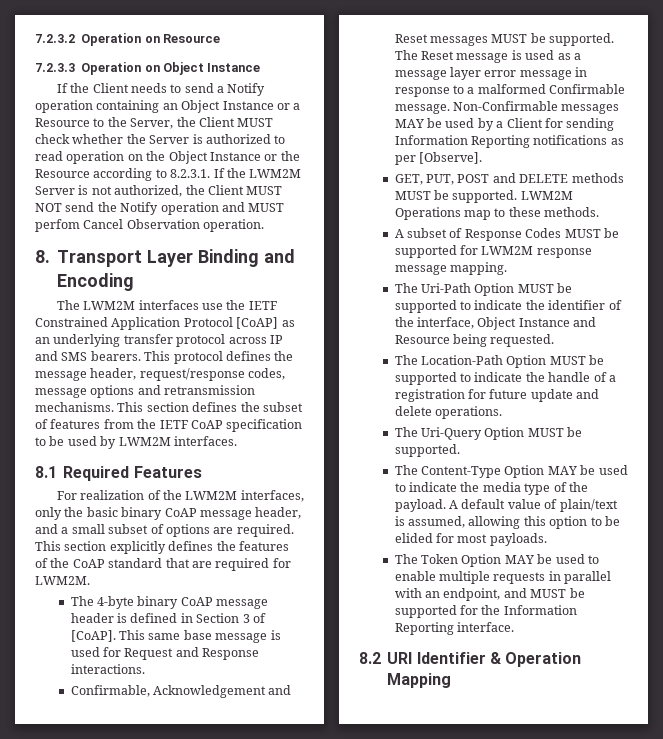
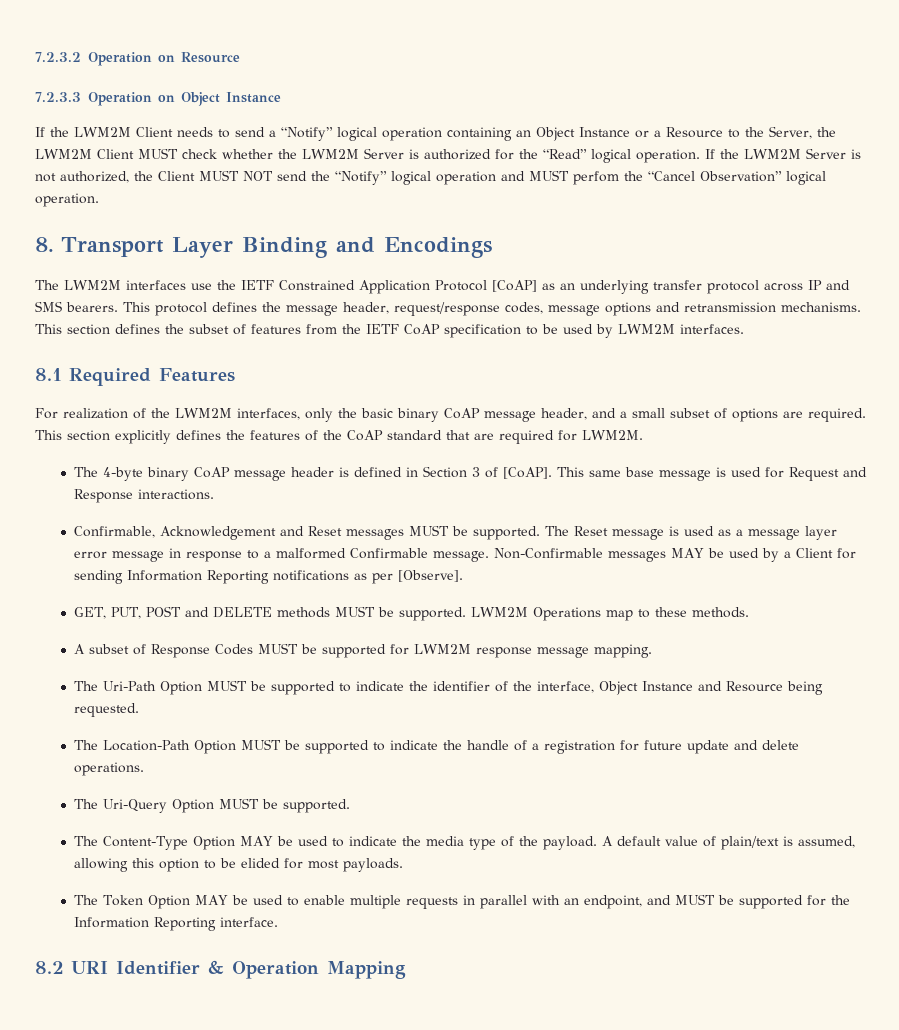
- If the Client needs to send a Notify operation containing an Object Instance or a Resource to the Server, the Client MUST check whether the Server is authorized to read operation on the Object Instance or the Resource according to 8.2.3.1. If the LWM2M Server is not authorized, the Client MUST NOT send the Notify operation and MUST perfom Cancel Observation operation.
+ If the LWM2M Client needs to send a “Notify” logical operation containing an Object Instance or a Resource to the Server, the LWM2M Client MUST check whether the LWM2M Server is authorized for the “Read” logical operation. If the LWM2M Server is not authorized, the Client MUST NOT send the “Notify” logical operation and MUST perfom the “Cancel Observation” logical operation.
- 8. Transport Layer Binding and Encoding
+ 8. Transport Layer Binding and Encodings

